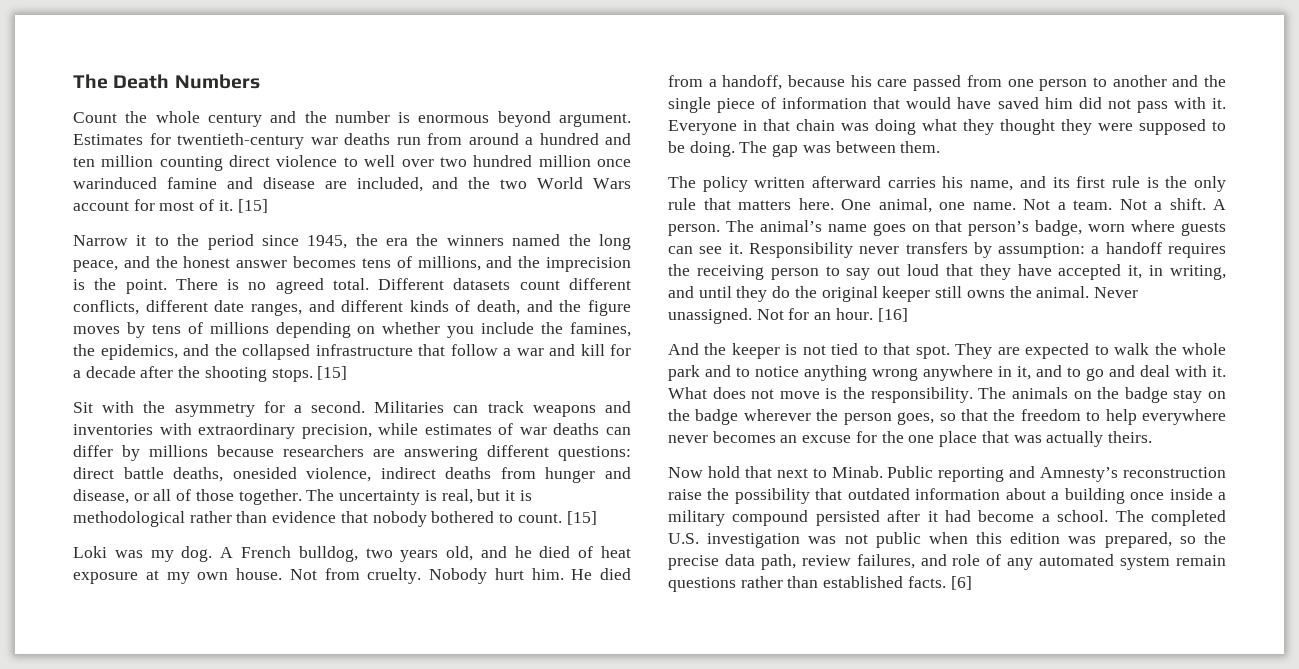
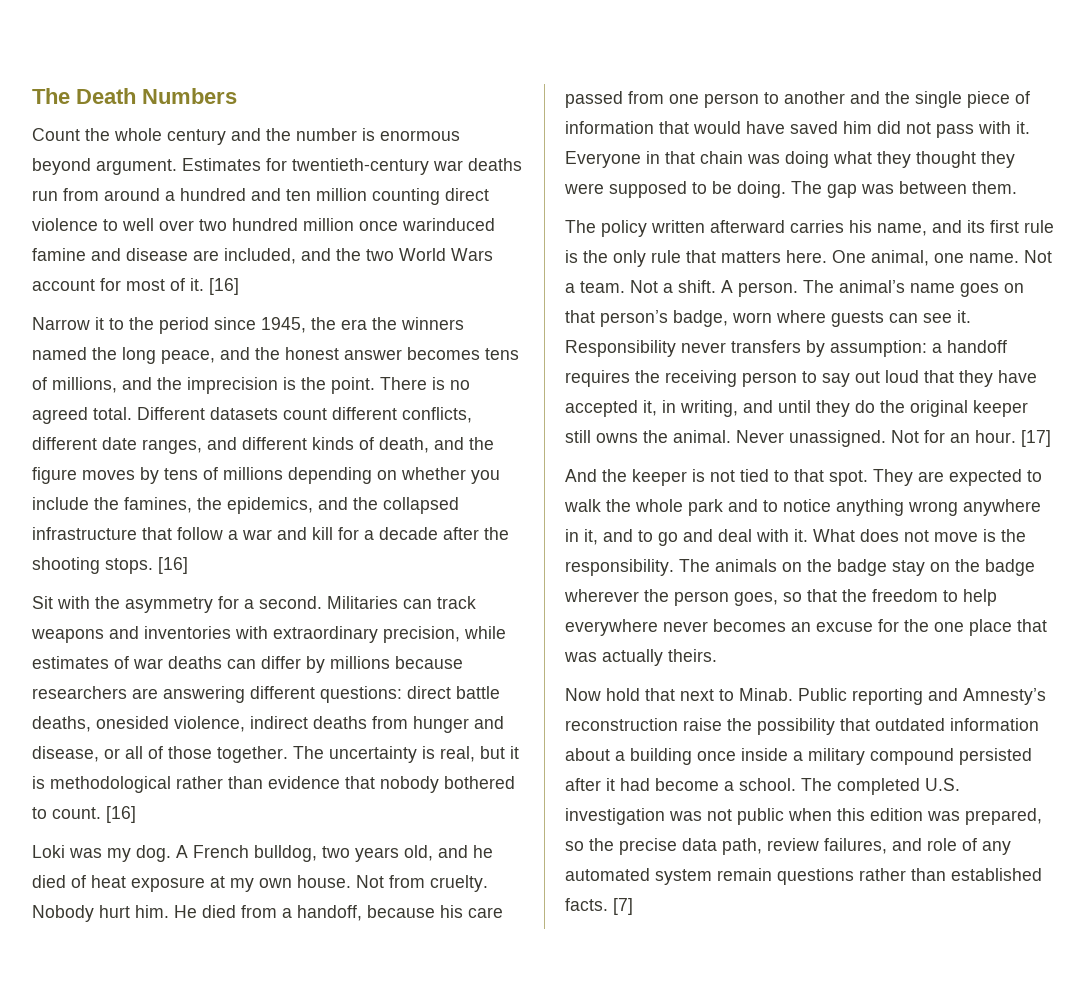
- Estimates for twentieth-century war deaths run from around a hundred and ten million counting direct violence to well over two hundred million once warinduced famine and disease are included, and the two World Wars account for most of it. [15]
+ Estimates for twentieth-century war deaths run from around a hundred and ten million counting direct violence to well over two hundred million once warinduced famine and disease are included, and the two World Wars account for most of it. [16]
- Different datasets count different conflicts, different date ranges, and different kinds of death, and the figure moves by tens of millions depending on whether you include the famines, the epidemics, and the collapsed infrastructure that follow a war and kill for a decade after the shooting stops. [15]
+ Different datasets count different conflicts, different date ranges, and different kinds of death, and the figure moves by tens of millions depending on whether you include the famines, the epidemics, and the collapsed infrastructure that follow a war and kill for a decade after the shooting stops. [16]
- The uncertainty is real, but it is methodological rather than evidence that nobody bothered to count. [15]
+ The uncertainty is real, but it is methodological rather than evidence that nobody bothered to count. [16]
- [16]
+ [17]
- [6]
+ [7]

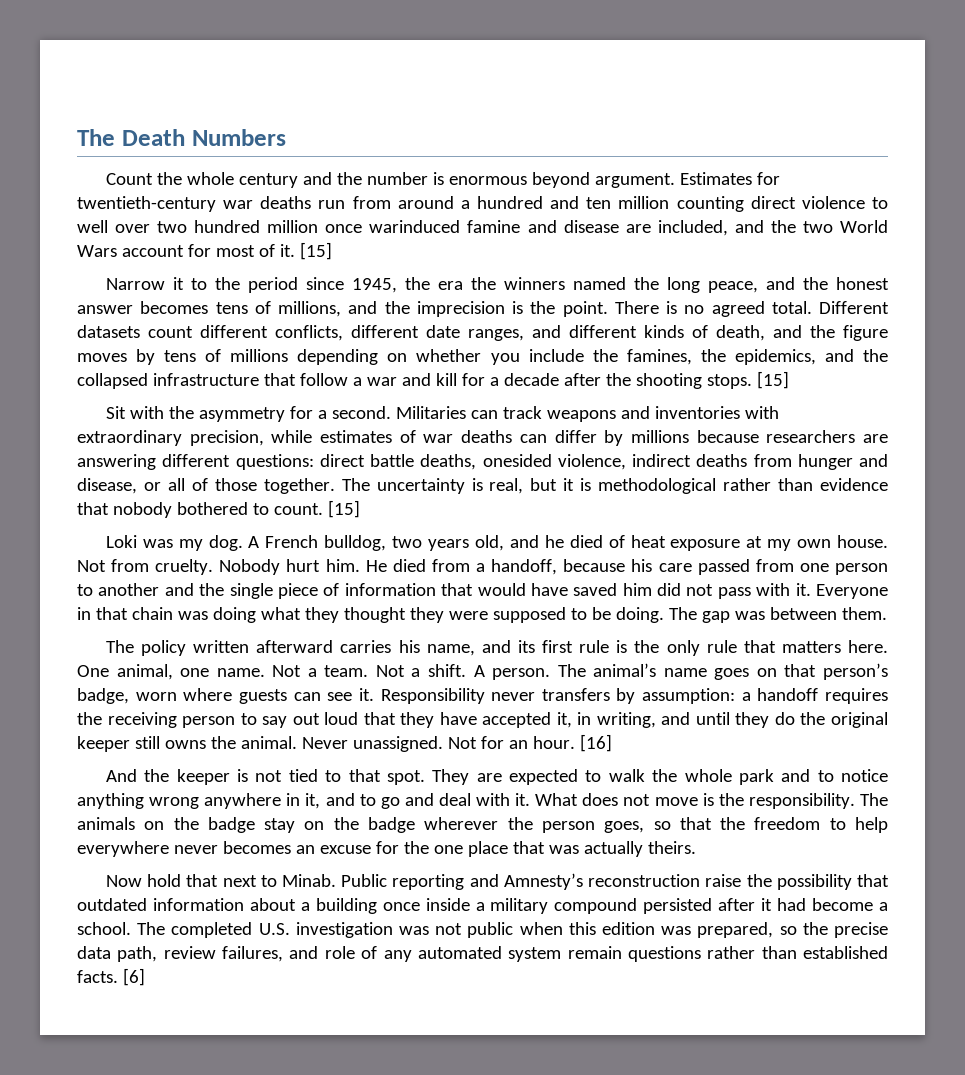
- Estimates for twentieth-century war deaths run from around a hundred and ten million counting direct violence to well over two hundred million once warinduced famine and disease are included, and the two World Wars account for most of it. [16]
+ Estimates for twentieth-century war deaths run from around a hundred and ten million counting direct violence to well over two hundred million once warinduced famine and disease are included, and the two World Wars account for most of it. [15]
- Different datasets count different conflicts, different date ranges, and different kinds of death, and the figure moves by tens of millions depending on whether you include the famines, the epidemics, and the collapsed infrastructure that follow a war and kill for a decade after the shooting stops. [16]
+ Different datasets count different conflicts, different date ranges, and different kinds of death, and the figure moves by tens of millions depending on whether you include the famines, the epidemics, and the collapsed infrastructure that follow a war and kill for a decade after the shooting stops. [15]
- The uncertainty is real, but it is methodological rather than evidence that nobody bothered to count. [16]
+ The uncertainty is real, but it is methodological rather than evidence that nobody bothered to count. [15]
- [17]
+ [16]
- [7]
+ [6]

